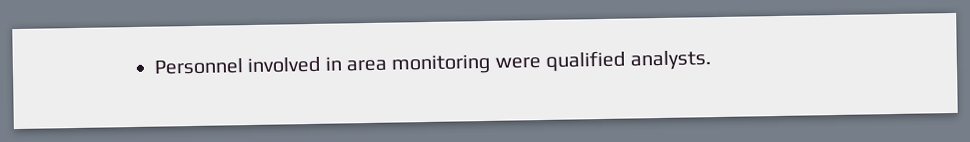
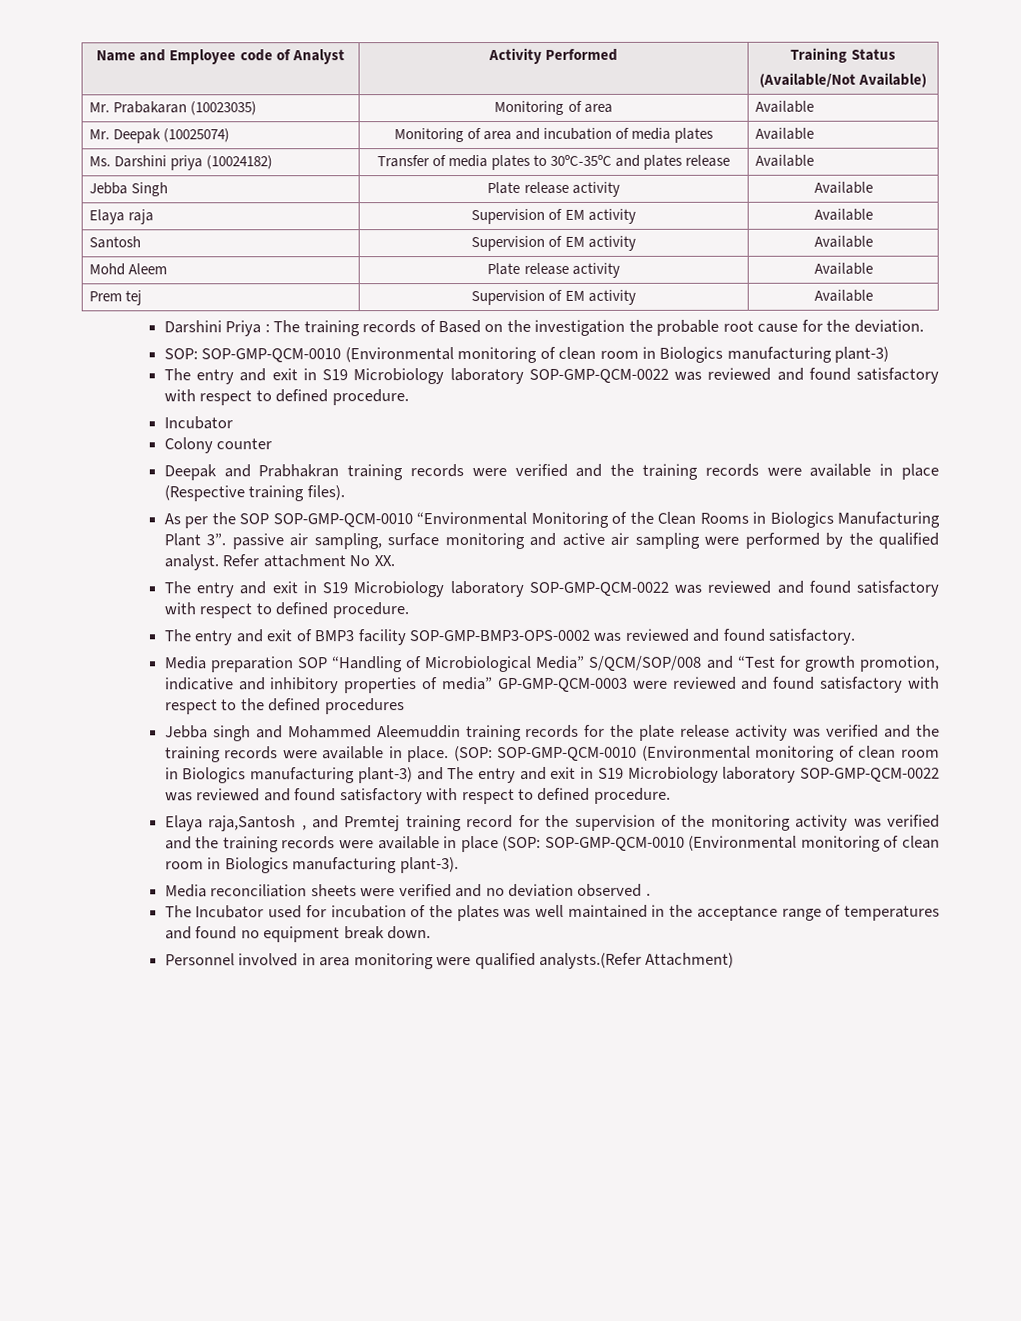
+ Name and Employee code of Analyst | Activity Performed | Training Status
+ (Available/Not Available)
+ Mr. Prabakaran (10023035) | Monitoring of area | Available
+ Mr. Deepak (10025074) | Monitoring of area and incubation of media plates | Available
+ Ms. Darshini priya (10024182) | Transfer of media plates to 30ºC-35ºC and plates release | Available
+ Jebba Singh | Plate release activity | Available
+ Elaya raja | Supervision of EM activity | Available
+ Santosh | Supervision of EM activity | Available
+ Mohd Aleem | Plate release activity | Available
+ Prem tej | Supervision of EM activity | Available
+ Darshini Priya : The training records of Based on the investigation the probable root cause for the deviation.
+ SOP: SOP-GMP-QCM-0010 (Environmental monitoring of clean room in Biologics manufacturing plant-3)
+ The entry and exit in S19 Microbiology laboratory SOP-GMP-QCM-0022 was reviewed and found satisfactory with respect to defined procedure.
+ Incubator
+ Colony counter
+ Deepak and Prabhakran training records were verified and the training records were available in place (Respective training files).
+ As per the SOP SOP-GMP-QCM-0010 “Environmental Monitoring of the Clean Rooms in Biologics Manufacturing Plant 3”. passive air sampling, surface monitoring and active air sampling were performed by the qualified analyst. Refer attachment No XX.
+ The entry and exit in S19 Microbiology laboratory SOP-GMP-QCM-0022 was reviewed and found satisfactory with respect to defined procedure.
+ The entry and exit of BMP3 facility SOP-GMP-BMP3-OPS-0002 was reviewed and found satisfactory.
+ Media preparation SOP “Handling of Microbiological Media” S/QCM/SOP/008 and “Test for growth promotion, indicative and inhibitory properties of media” GP-GMP-QCM-0003 were reviewed and found satisfactory with respect to the defined procedures
+ Jebba singh and Mohammed Aleemuddin training records for the plate release activity was verified and the training records were available in place. (SOP: SOP-GMP-QCM-0010 (Environmental monitoring of clean room in Biologics manufacturing plant-3) and The entry and exit in S19 Microbiology laboratory SOP-GMP-QCM-0022 was reviewed and found satisfactory with respect to defined procedure.
+ Elaya raja,Santosh , and Premtej training record for the supervision of the monitoring activity was verified and the training records were available in place (SOP: SOP-GMP-QCM-0010 (Environmental monitoring of clean room in Biologics manufacturing plant-3).
+ Media reconciliation sheets were verified and no deviation observed .
+ The Incubator used for incubation of the plates was well maintained in the acceptance range of temperatures and found no equipment break down.
- Personnel involved in area monitoring were qualified analysts.
+ Personnel involved in area monitoring were qualified analysts.(Refer Attachment)

